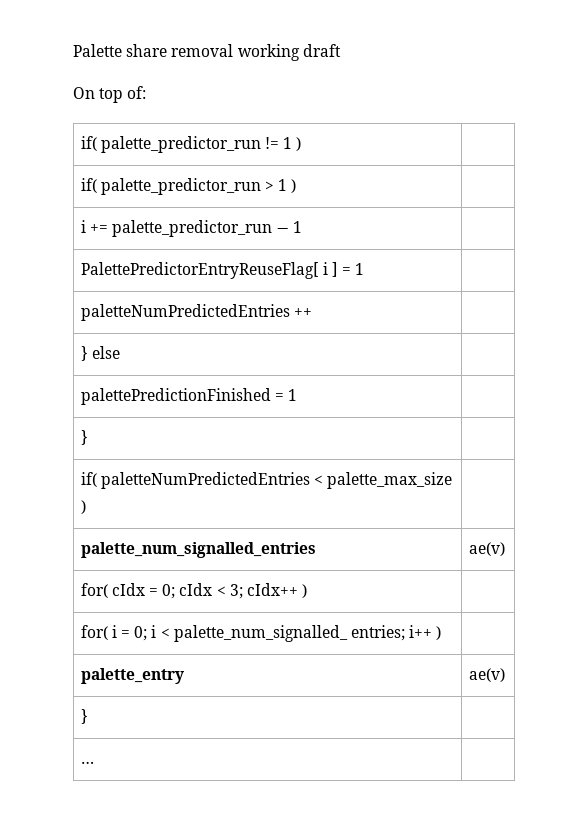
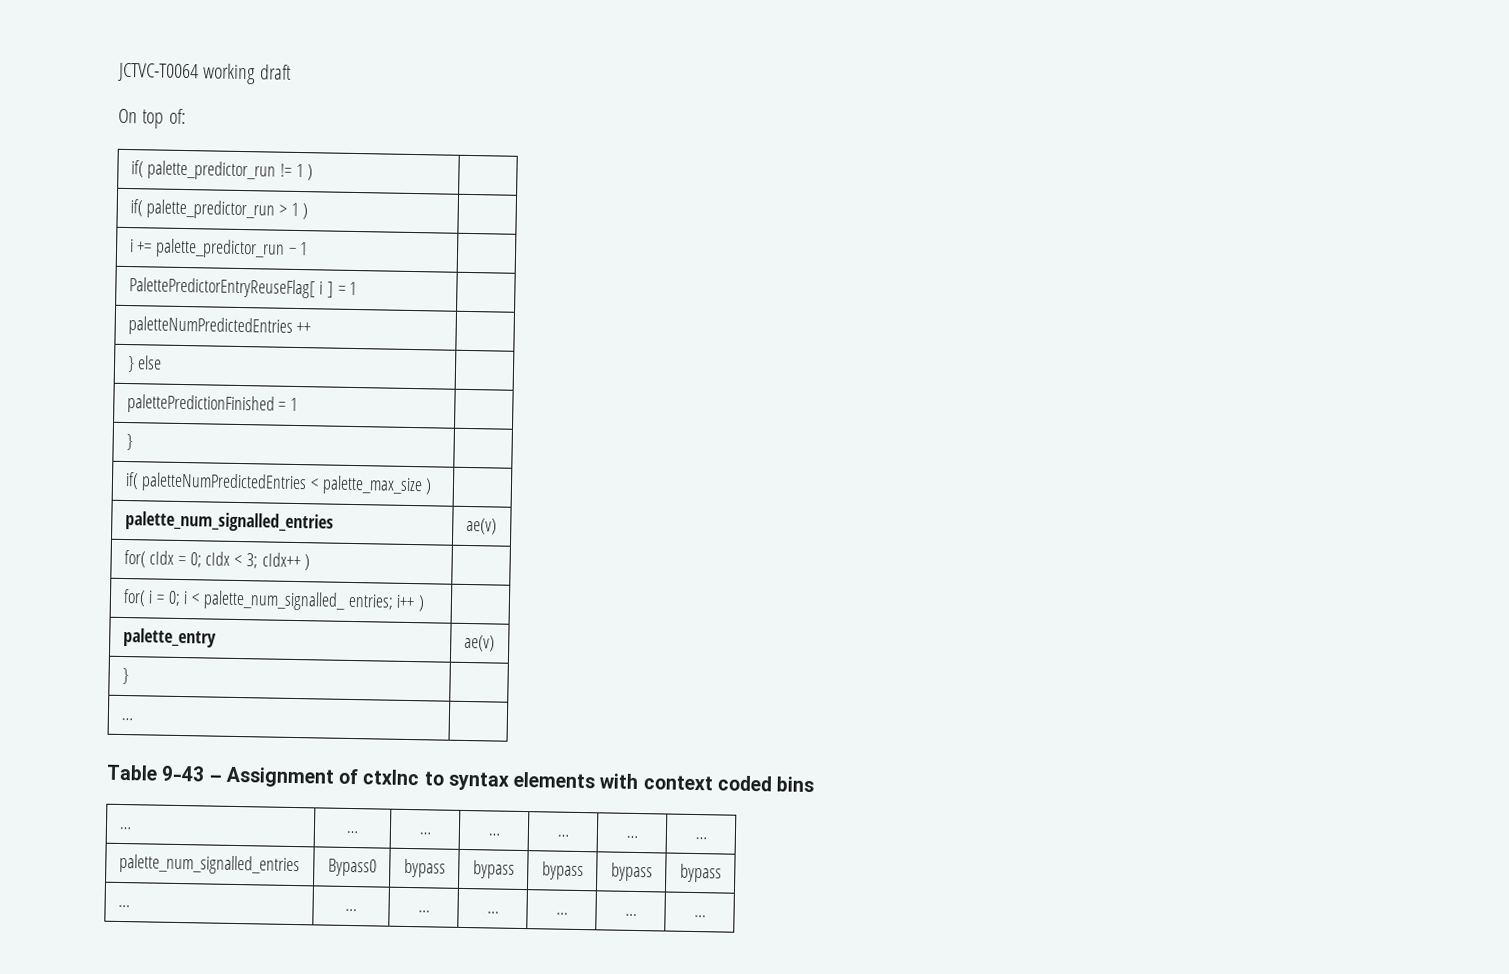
- Palette share removal working draft
+ JCTVC-T0064 working draft
+ Table 9-43 – Assignment of ctxInc to syntax elements with context coded bins
+ … | … | … | … | … | … | …
+ palette_num_signalled_entries | Bypass0 | bypass | bypass | bypass | bypass | bypass
+ … | … | … | … | … | … | …

